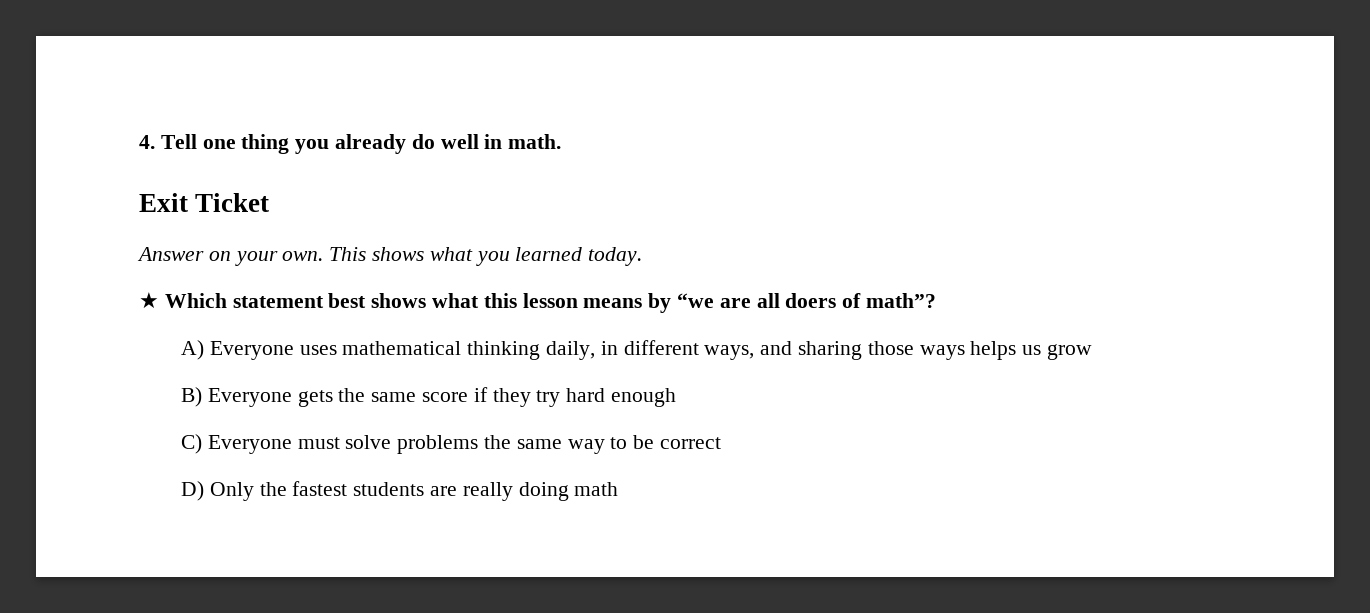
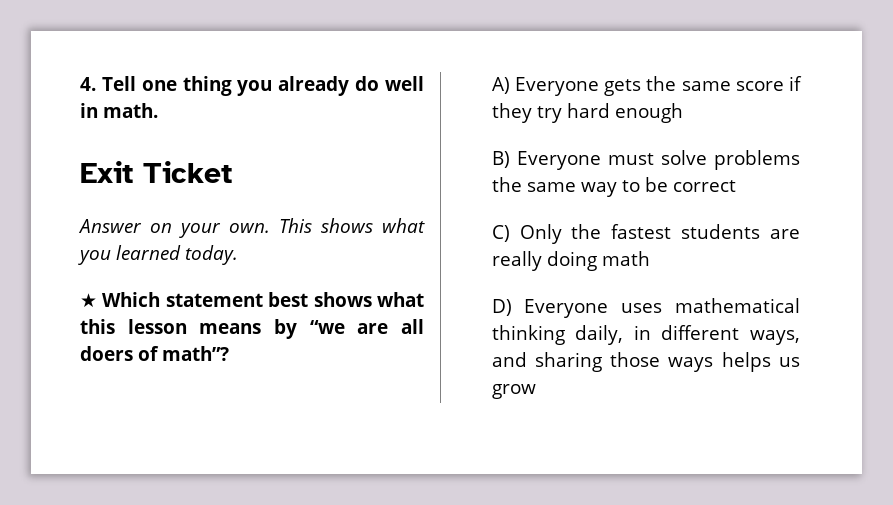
- A) Everyone uses mathematical thinking daily, in different ways, and sharing those ways helps us grow
+ A) Everyone gets the same score if they try hard enough
+ B) Everyone must solve problems the same way to be correct
+ C) Only the fastest students are really doing math
+ D) Everyone uses mathematical thinking daily, in different ways, and sharing those ways helps us grow
- B) Everyone gets the same score if they try hard enough
- C) Everyone must solve problems the same way to be correct
- D) Only the fastest students are really doing math

